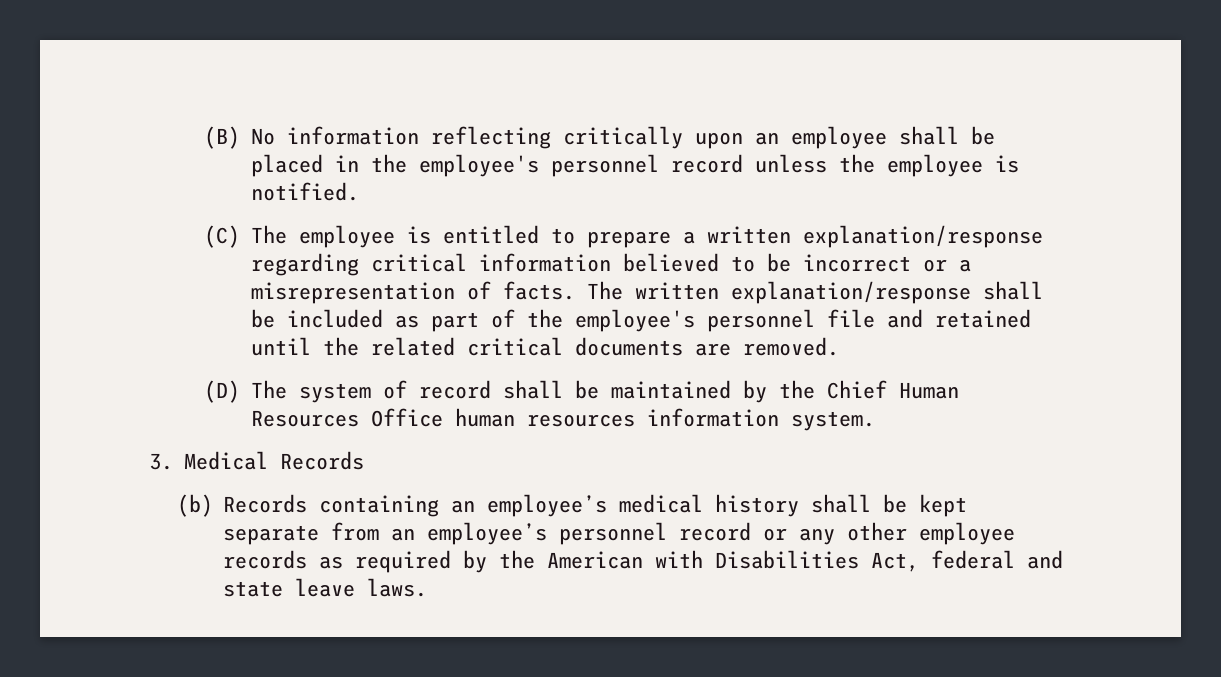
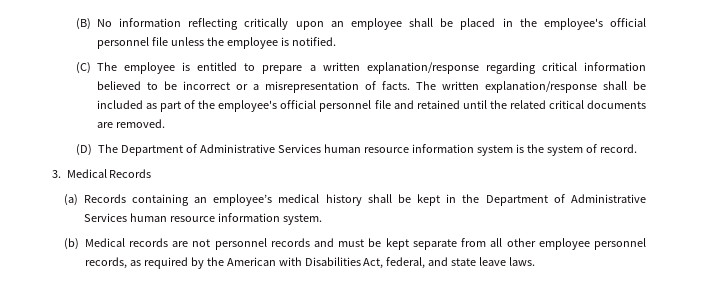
- (B) No information reflecting critically upon an employee shall be placed in the employee's personnel record unless the employee is notified.
+ (B) No information reflecting critically upon an employee shall be placed in the employee's official personnel file unless the employee is notified.
- The written explanation/response shall be included as part of the employee's personnel file and retained until the related critical documents are removed.
+ The written explanation/response shall be included as part of the employee's official personnel file and retained until the related critical documents are removed.
- (D) The system of record shall be maintained by the Chief Human Resources Office human resources information system.
+ (D) The Department of Administrative Services human resource information system is the system of record.
- (b) Records containing an employee’s medical history shall be kept separate from an employee’s personnel record or any other employee records as required by the American with Disabilities Act, federal and state leave laws.
+ (a) Records containing an employee’s medical history shall be kept in the Department of Administrative Services human resource information system.
+ (b) Medical records are not personnel records and must be kept separate from all other employee personnel records, as required by the American with Disabilities Act, federal, and state leave laws.

